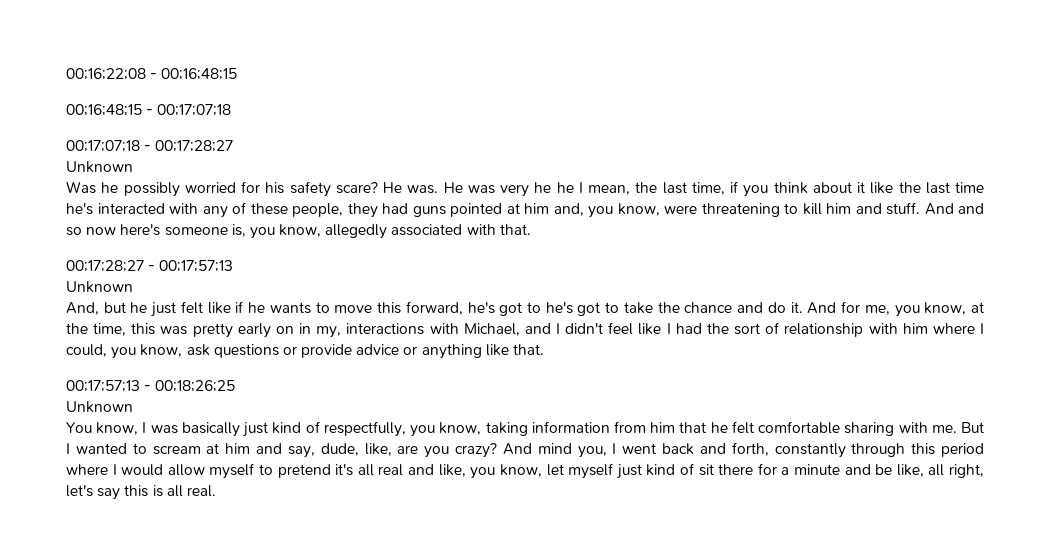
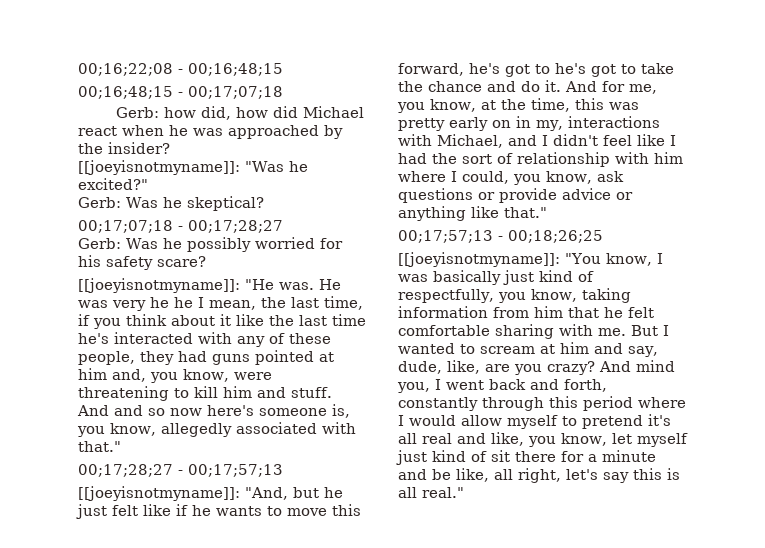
+ Gerb: how did, how did Michael react when he was approached by the insider?
+ [[joeyisnotmyname]]: "Was he excited?"
+ Gerb: Was he skeptical?
  00;17;07;18 - 00;17;28;27
- Unknown
- Was he possibly worried for his safety scare? He was.
+ Gerb: Was he possibly worried for his safety scare?
+ [[joeyisnotmyname]]: "He was.
- And and so now here's someone is, you know, allegedly associated with that.
+ And and so now here's someone is, you know, allegedly associated with that."
  00;17;28;27 - 00;17;57;13
- Unknown
- And, but he just felt like if he wants to move this forward, he's got to he's got to take the chance and do it.
+ [[joeyisnotmyname]]: "And, but he just felt like if he wants to move this forward, he's got to he's got to take the chance and do it.
- And for me, you know, at the time, this was pretty early on in my, interactions with Michael, and I didn't feel like I had the sort of relationship with him where I could, you know, ask questions or provide advice or anything like that.
+ And for me, you know, at the time, this was pretty early on in my, interactions with Michael, and I didn't feel like I had the sort of relationship with him where I could, you know, ask questions or provide advice or anything like that."
  00;17;57;13 - 00;18;26;25
- Unknown
- You know, I was basically just kind of respectfully, you know, taking information from him that he felt comfortable sharing with me.
+ [[joeyisnotmyname]]: "You know, I was basically just kind of respectfully, you know, taking information from him that he felt comfortable sharing with me.
- And mind you, I went back and forth, constantly through this period where I would allow myself to pretend it's all real and like, you know, let myself just kind of sit there for a minute and be like, all right, let's say this is all real.
+ And mind you, I went back and forth, constantly through this period where I would allow myself to pretend it's all real and like, you know, let myself just kind of sit there for a minute and be like, all right, let's say this is all real."

